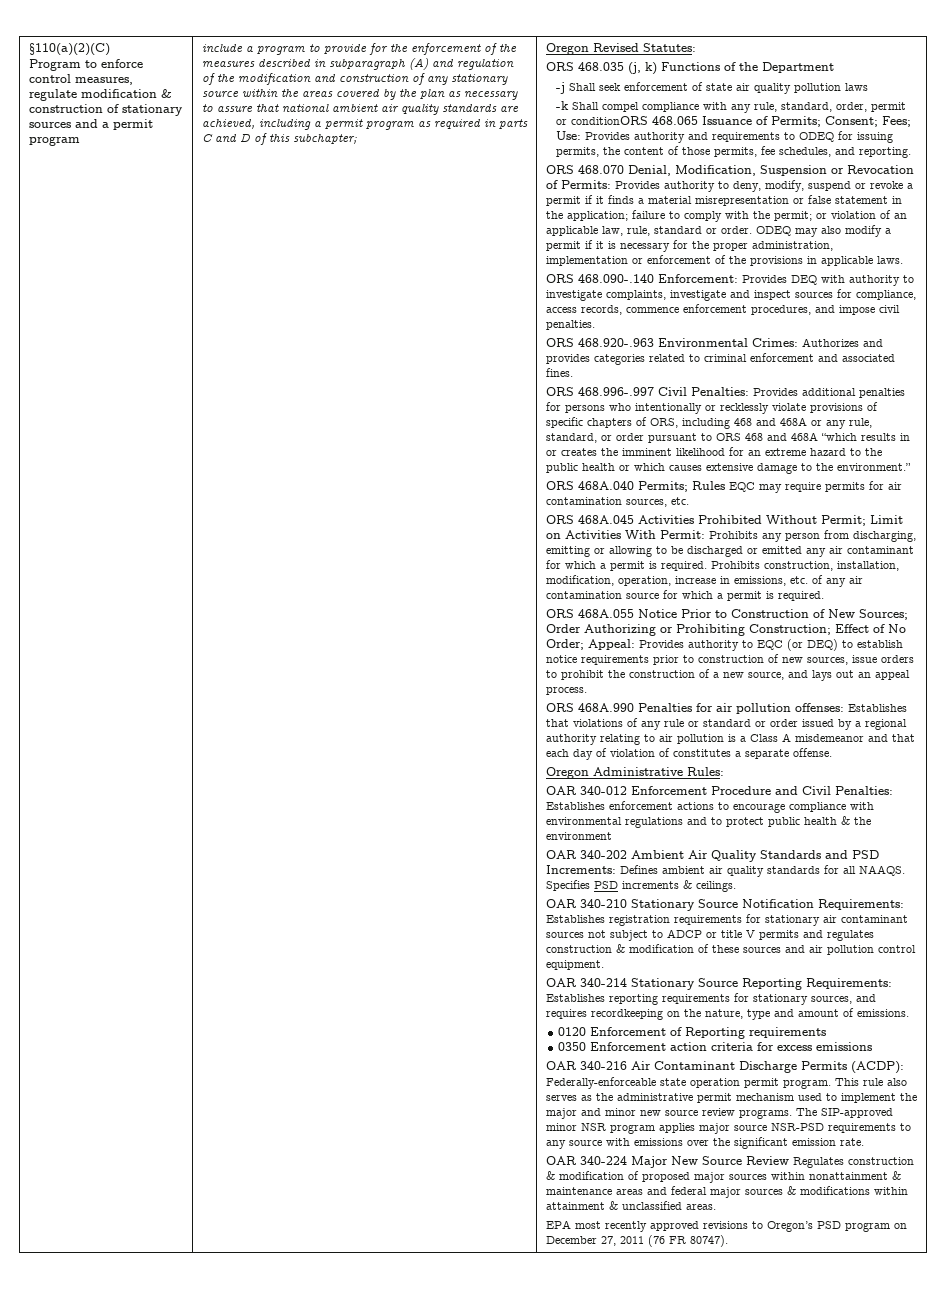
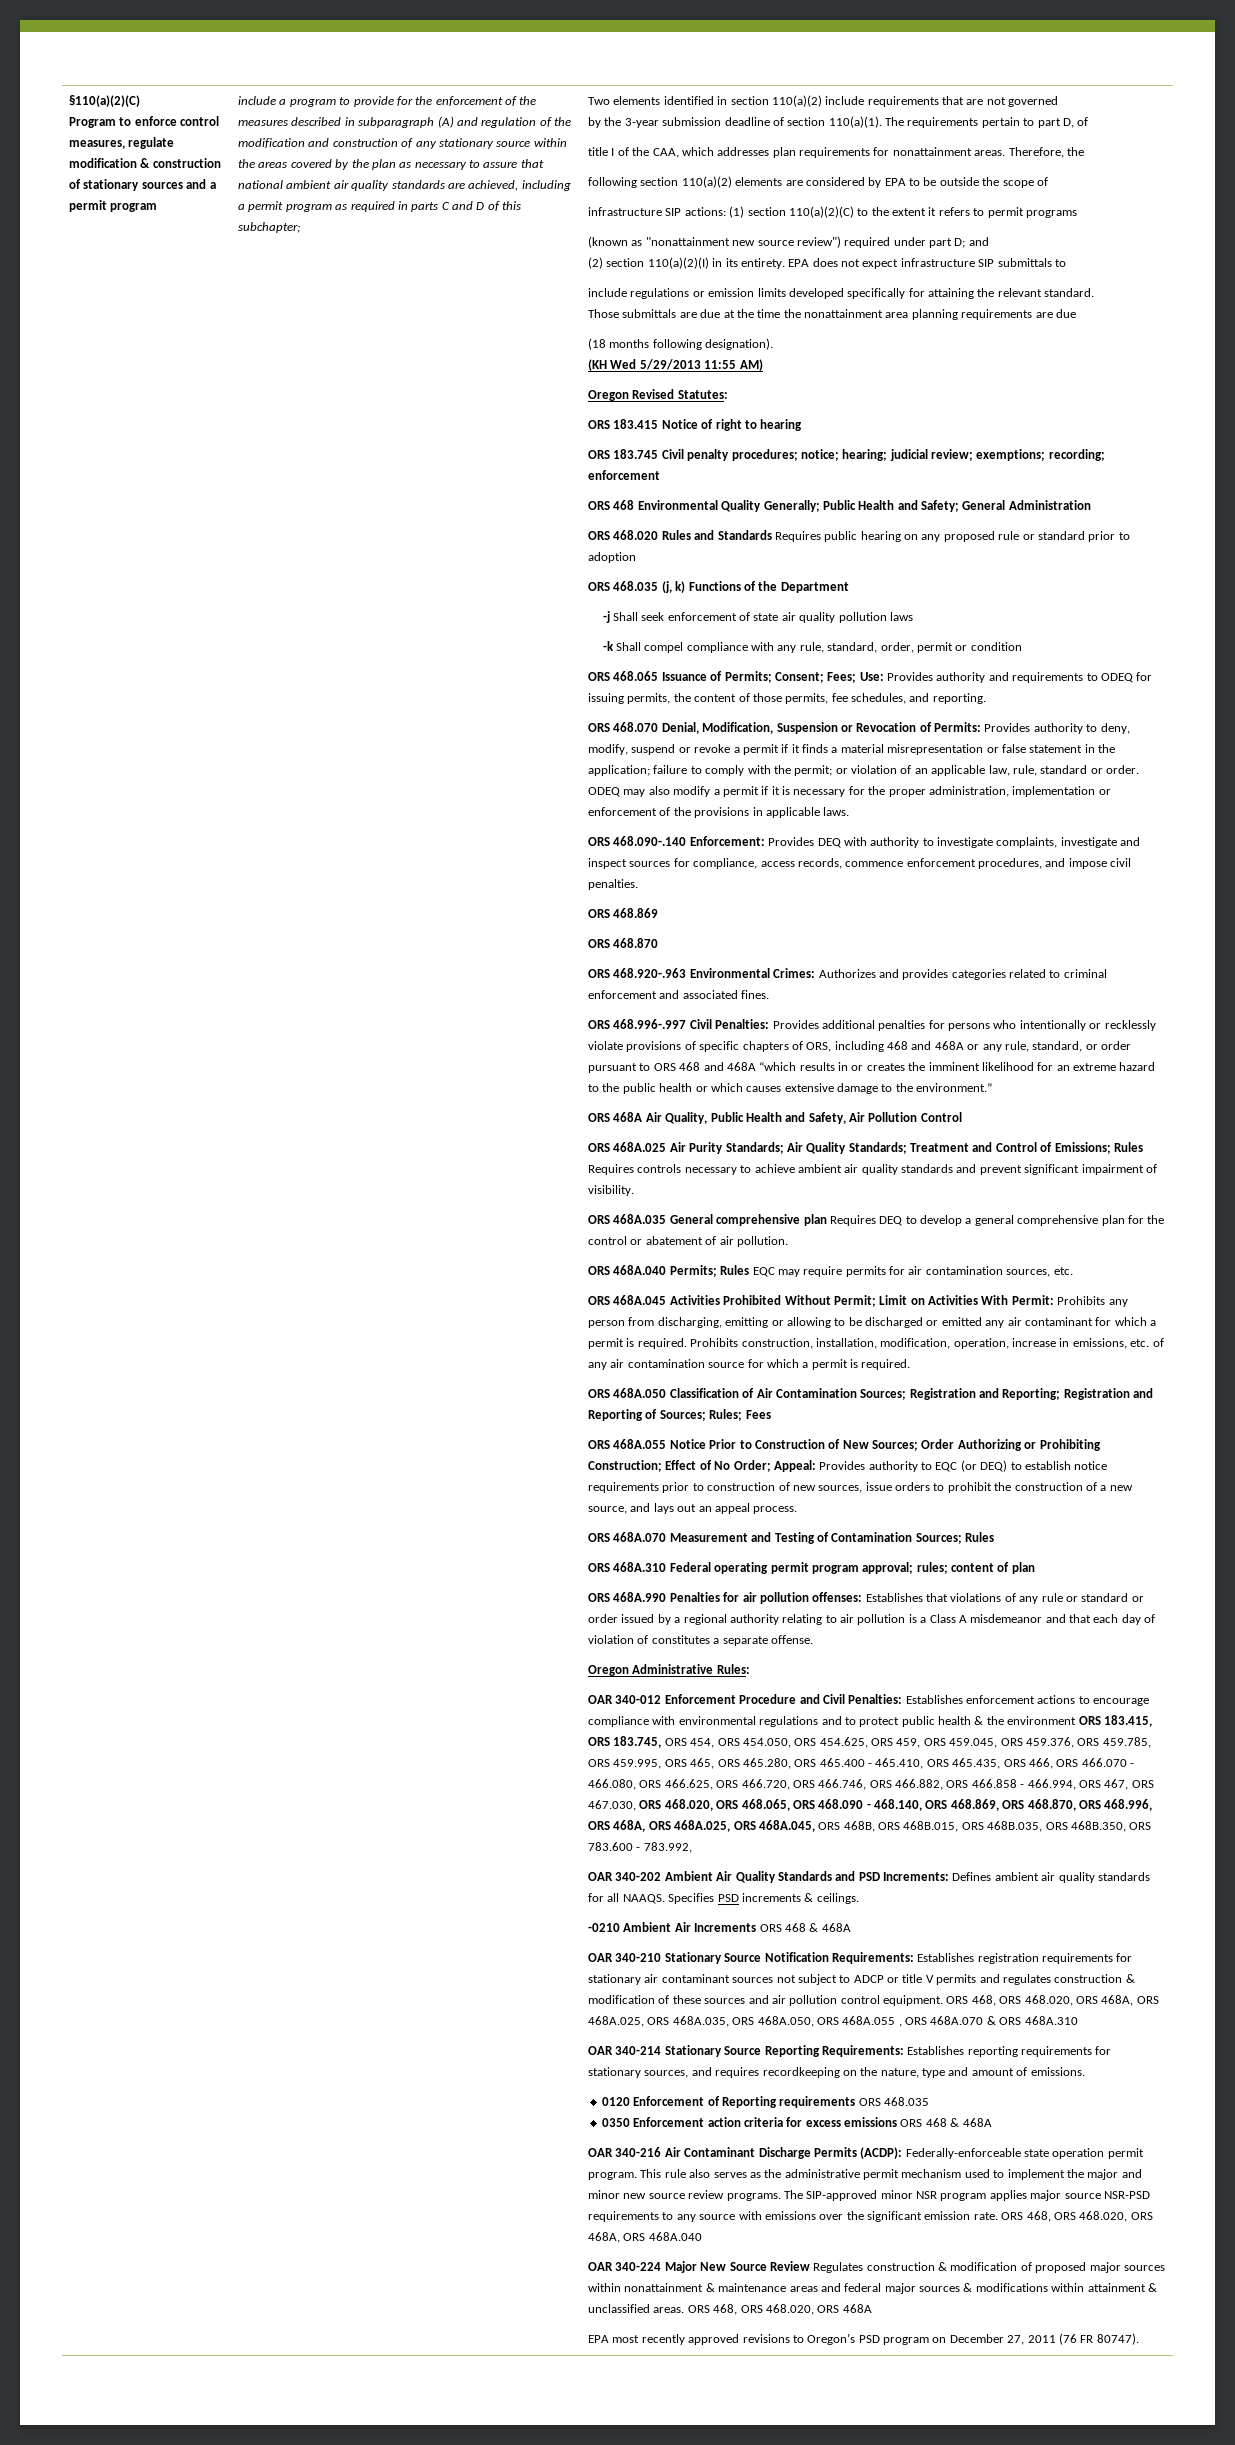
+ Two elements identified in section 110(a)(2) include requirements that are not governed
+ by the 3-year submission deadline of section 110(a)(1). The requirements pertain to part D, of
+ title I of the CAA, which addresses plan requirements for nonattainment areas. Therefore, the
+ following section 110(a)(2) elements are considered by EPA to be outside the scope of
+ infrastructure SIP actions: (1) section 110(a)(2)(C) to the extent it refers to permit programs
+ (known as "nonattainment new source review") required under part D; and
+ (2) section 110(a)(2)(I) in its entirety. EPA does not expect infrastructure SIP submittals to
+ include regulations or emission limits developed specifically for attaining the relevant standard.
+ Those submittals are due at the time the nonattainment area planning requirements are due
+ (18 months following designation).
+ (KH Wed 5/29/2013 11:55 AM)
  Oregon Revised Statutes:
+ ORS 183.415 Notice of right to hearing
+ ORS 183.745 Civil penalty procedures; notice; hearing; judicial review; exemptions; recording; enforcement
+ ORS 468 Environmental Quality Generally; Public Health and Safety; General Administration
+ ORS 468.020 Rules and Standards Requires public hearing on any proposed rule or standard prior to adoption
- -k Shall compel compliance with any rule, standard, order, permit or conditionORS 468.065 Issuance of Permits; Consent; Fees; Use: Provides authority and requirements to ODEQ for issuing permits, the content of those permits, fee schedules, and reporting.
+ -k Shall compel compliance with any rule, standard, order, permit or condition
+ ORS 468.065 Issuance of Permits; Consent; Fees; Use: Provides authority and requirements to ODEQ for issuing permits, the content of those permits, fee schedules, and reporting.
+ ORS 468.869
+ ORS 468.870
+ ORS 468A Air Quality, Public Health and Safety, Air Pollution Control
+ ORS 468A.025 Air Purity Standards; Air Quality Standards; Treatment and Control of Emissions; Rules Requires controls necessary to achieve ambient air quality standards and prevent significant impairment of visibility.
+ ORS 468A.035 General comprehensive plan Requires DEQ to develop a general comprehensive plan for the control or abatement of air pollution.
+ ORS 468A.050 Classification of Air Contamination Sources; Registration and Reporting; Registration and Reporting of Sources; Rules; Fees
+ ORS 468A.070 Measurement and Testing of Contamination Sources; Rules
+ ORS 468A.310 Federal operating permit program approval; rules; content of plan
- OAR 340-012 Enforcement Procedure and Civil Penalties: Establishes enforcement actions to encourage compliance with environmental regulations and to protect public health & the environment
+ OAR 340-012 Enforcement Procedure and Civil Penalties: Establishes enforcement actions to encourage compliance with environmental regulations and to protect public health & the environment ORS 183.415, ORS 183.745, ORS 454, ORS 454.050, ORS 454.625, ORS 459, ORS 459.045, ORS 459.376, ORS 459.785, ORS 459.995, ORS 465, ORS 465.280, ORS 465.400 - 465.410, ORS 465.435, ORS 466, ORS 466.070 - 466.080, ORS 466.625, ORS 466.720, ORS 466.746, ORS 466.882, ORS 466.858 - 466.994, ORS 467, ORS 467.030, ORS 468.020, ORS 468.065, ORS 468.090 - 468.140, ORS 468.869, ORS 468.870, ORS 468.996, ORS 468A, ORS 468A.025, ORS 468A.045, ORS 468B, ORS 468B.015, ORS 468B.035, ORS 468B.350, ORS 783.600 - 783.992,
+ -0210 Ambient Air Increments ORS 468 & 468A
+ ORS 468, ORS 468.020, ORS 468A, ORS 468A.025, ORS 468A.035, ORS 468A.050, ORS 468A.055 , ORS 468A.070 & ORS 468A.310
- 0120 Enforcement of Reporting requirements
+ 0120 Enforcement of Reporting requirements ORS 468.035
- 0350 Enforcement action criteria for excess emissions
+ 0350 Enforcement action criteria for excess emissions ORS 468 & 468A
+ ORS 468, ORS 468.020, ORS 468A, ORS 468A.040
+ ORS 468, ORS 468.020, ORS 468A

